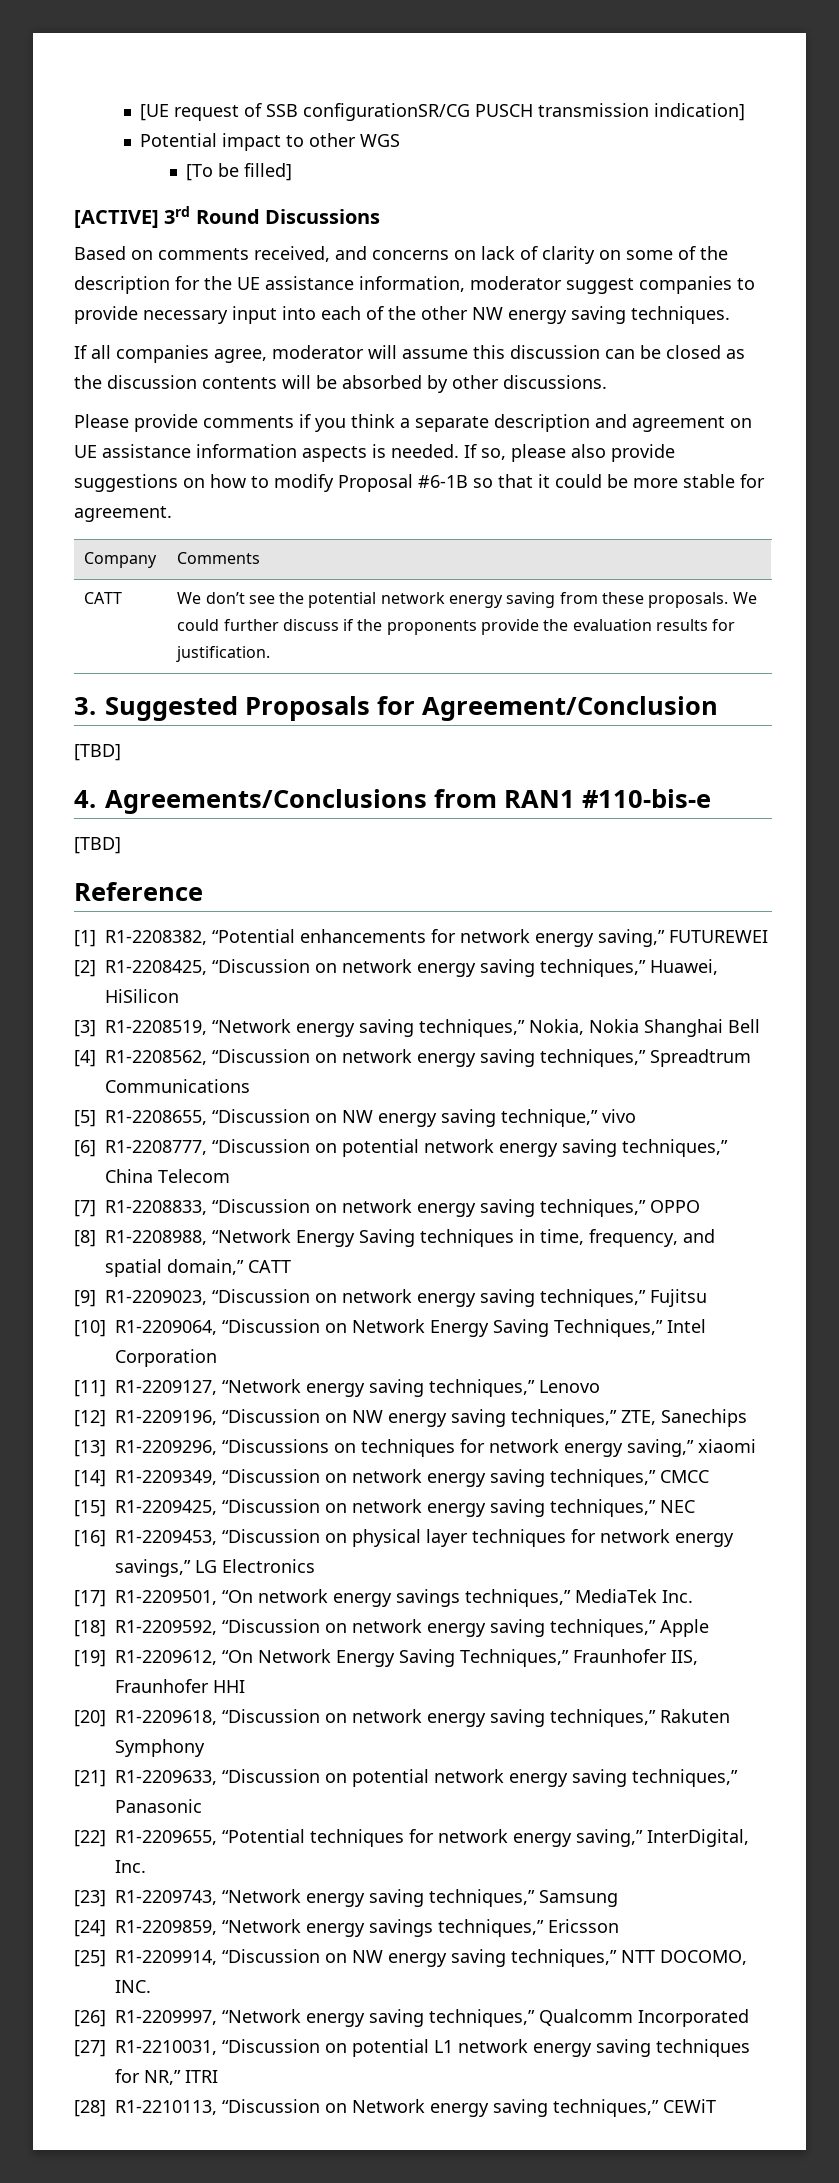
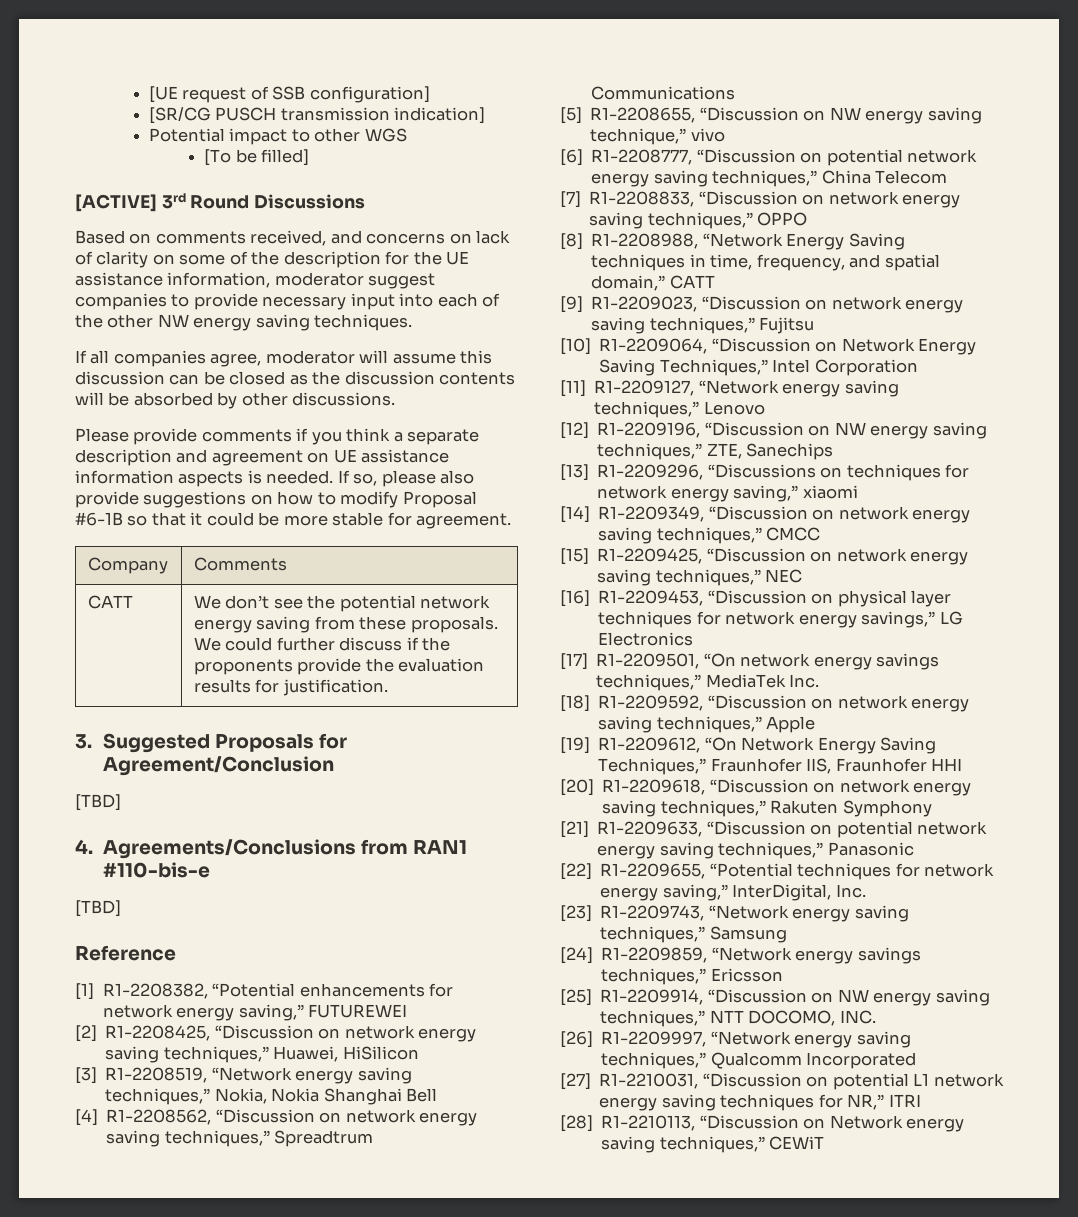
- [UE request of SSB configurationSR/CG PUSCH transmission indication]
+ [UE request of SSB configuration]
+ [SR/CG PUSCH transmission indication]

